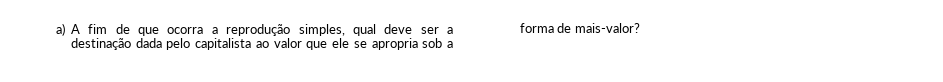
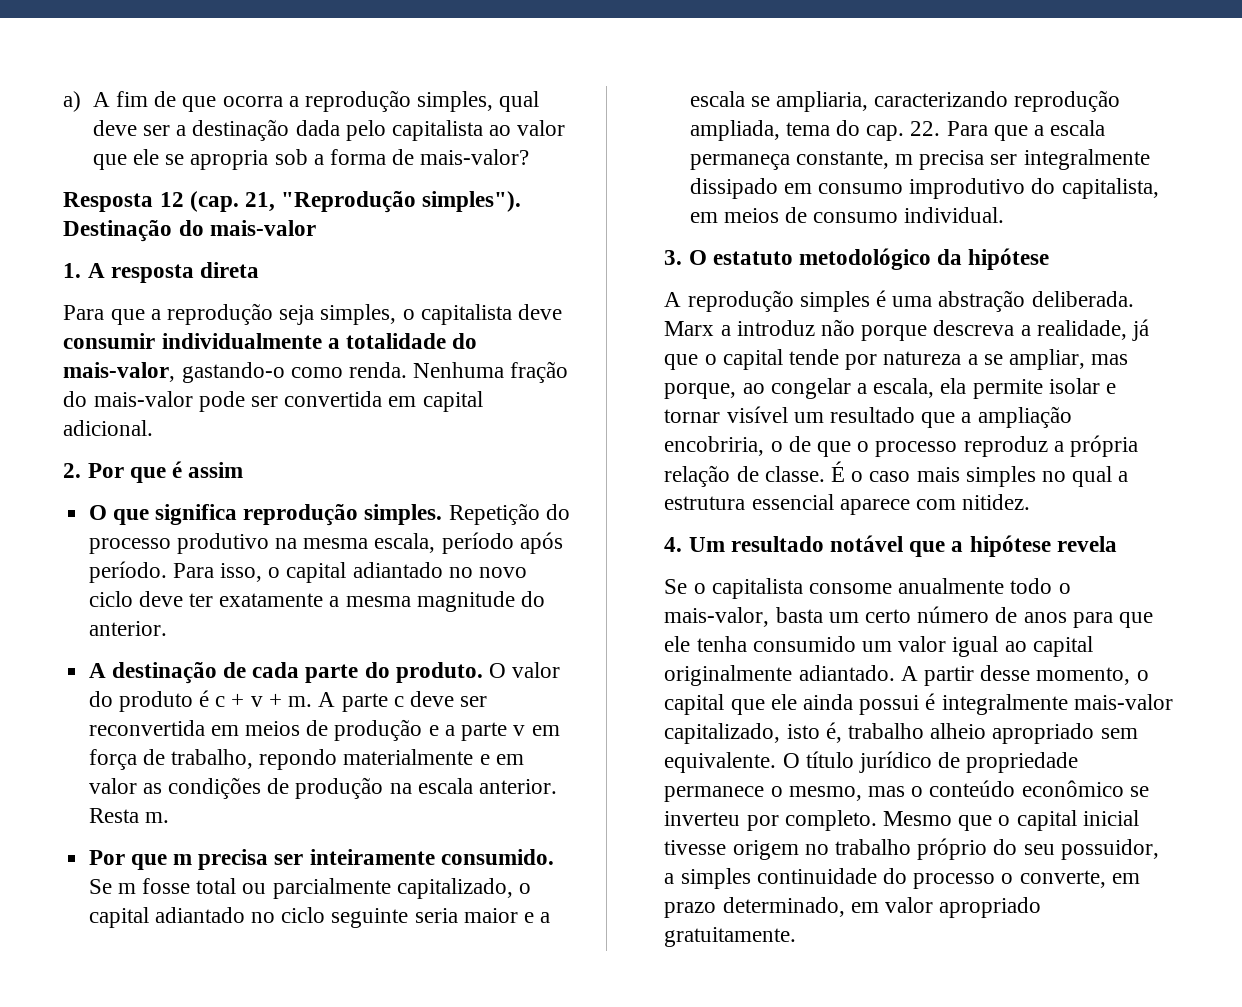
+ Resposta 12 (cap. 21, "Reprodução simples"). Destinação do mais-valor
+ 1. A resposta direta
+ Para que a reprodução seja simples, o capitalista deve consumir individualmente a totalidade do mais-valor, gastando-o como renda. Nenhuma fração do mais-valor pode ser convertida em capital adicional.
+ 2. Por que é assim
+ O que significa reprodução simples. Repetição do processo produtivo na mesma escala, período após período. Para isso, o capital adiantado no novo ciclo deve ter exatamente a mesma magnitude do anterior.
+ A destinação de cada parte do produto. O valor do produto é c + v + m. A parte c deve ser reconvertida em meios de produção e a parte v em força de trabalho, repondo materialmente e em valor as condições de produção na escala anterior. Resta m.
+ Por que m precisa ser inteiramente consumido. Se m fosse total ou parcialmente capitalizado, o capital adiantado no ciclo seguinte seria maior e a escala se ampliaria, caracterizando reprodução ampliada, tema do cap. 22. Para que a escala permaneça constante, m precisa ser integralmente dissipado em consumo improdutivo do capitalista, em meios de consumo individual.
+ 3. O estatuto metodológico da hipótese
+ A reprodução simples é uma abstração deliberada. Marx a introduz não porque descreva a realidade, já que o capital tende por natureza a se ampliar, mas porque, ao congelar a escala, ela permite isolar e tornar visível um resultado que a ampliação encobriria, o de que o processo reproduz a própria relação de classe. É o caso mais simples no qual a estrutura essencial aparece com nitidez.
+ 4. Um resultado notável que a hipótese revela
+ Se o capitalista consome anualmente todo o mais-valor, basta um certo número de anos para que ele tenha consumido um valor igual ao capital originalmente adiantado. A partir desse momento, o capital que ele ainda possui é integralmente mais-valor capitalizado, isto é, trabalho alheio apropriado sem equivalente. O título jurídico de propriedade permanece o mesmo, mas o conteúdo econômico se inverteu por completo. Mesmo que o capital inicial tivesse origem no trabalho próprio do seu possuidor, a simples continuidade do processo o converte, em prazo determinado, em valor apropriado gratuitamente.

